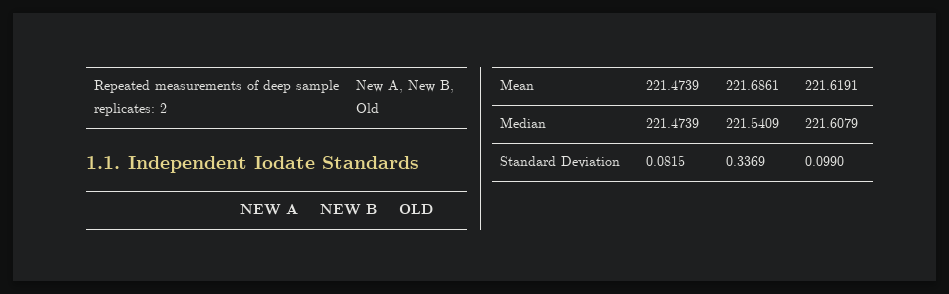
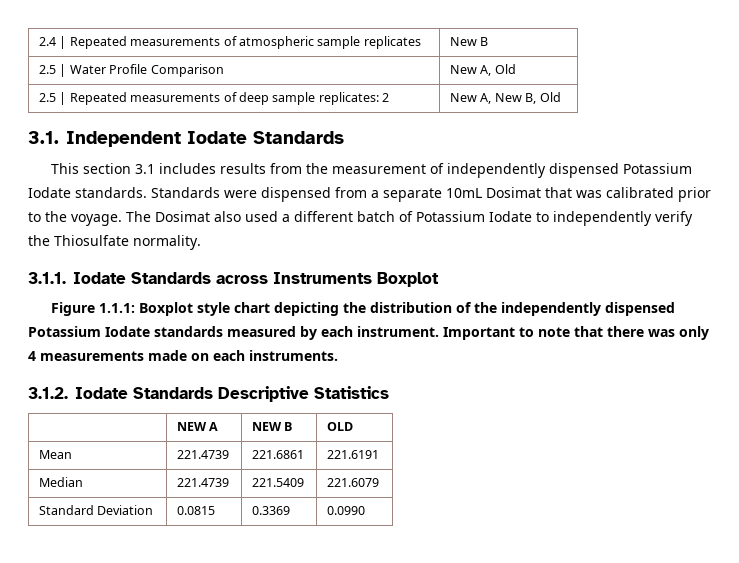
- Repeated measurements of deep sample replicates: 2 | New A, New B, Old
+ 2.4 | Repeated measurements of atmospheric sample replicates | New B
+ 2.5 | Water Profile Comparison | New A, Old
+ 2.5 | Repeated measurements of deep sample replicates: 2 | New A, New B, Old
- 1.1. Independent Iodate Standards
+ 3.1. Independent Iodate Standards
+ This section 3.1 includes results from the measurement of independently dispensed Potassium Iodate standards. Standards were dispensed from a separate 10mL Dosimat that was calibrated prior to the voyage. The Dosimat also used a different batch of Potassium Iodate to independently verify the Thiosulfate normality.
+ 3.1.1. Iodate Standards across Instruments Boxplot
+ Figure 1.1.1: Boxplot style chart depicting the distribution of the independently dispensed Potassium Iodate standards measured by each instrument. Important to note that there was only 4 measurements made on each instruments.
+ 3.1.2. Iodate Standards Descriptive Statistics

